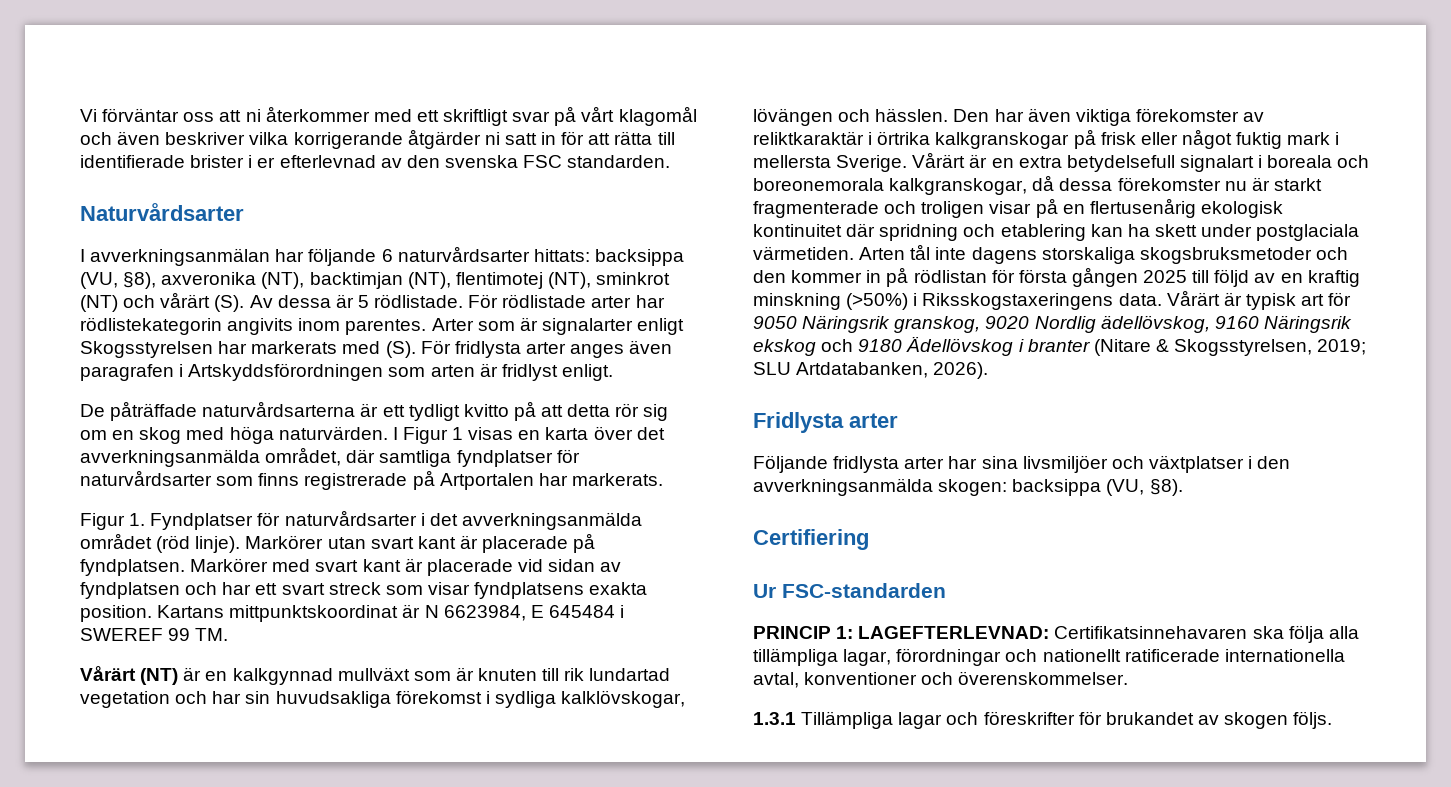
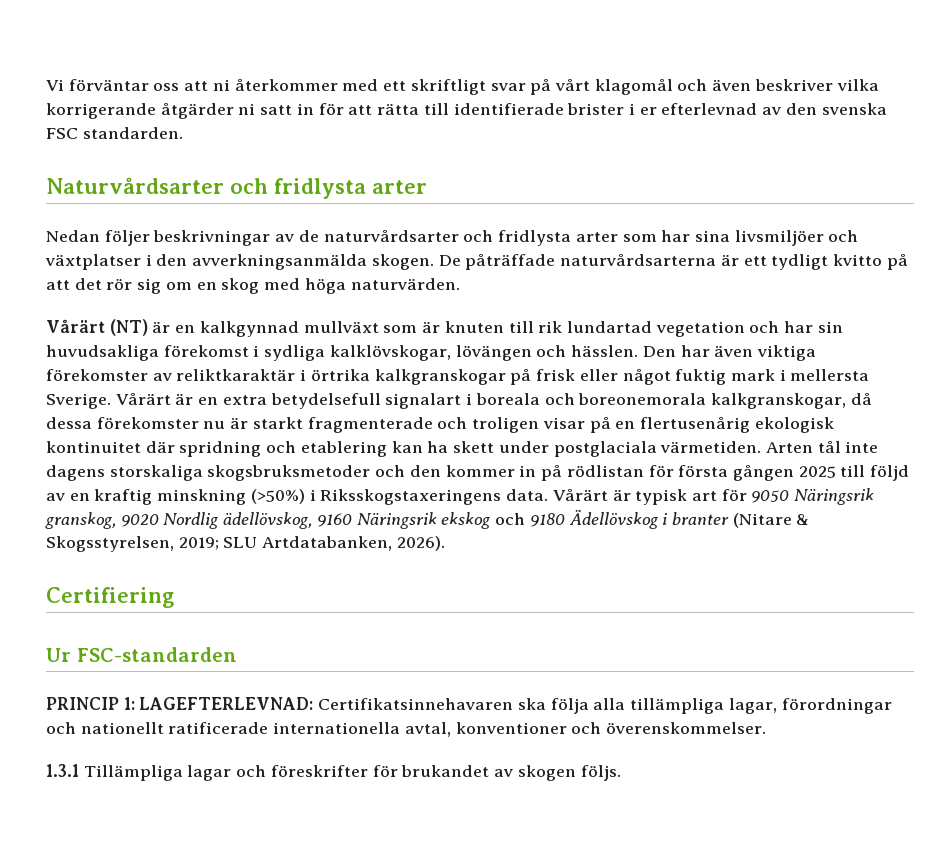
- Naturvårdsarter
- I avverkningsanmälan har följande 6 naturvårdsarter hittats: backsippa (VU, §8), axveronika (NT), backtimjan (NT), flentimotej (NT), sminkrot (NT) och vårärt (S). Av dessa är 5 rödlistade. För rödlistade arter har rödlistekategorin angivits inom parentes. Arter som är signalarter enligt Skogsstyrelsen har markerats med (S). För fridlysta arter anges även paragrafen i Artskyddsförordningen som arten är fridlyst enligt.
- De påträffade naturvårdsarterna är ett tydligt kvitto på att detta rör sig om en skog med höga naturvärden. I Figur 1 visas en karta över det avverkningsanmälda området, där samtliga fyndplatser för naturvårdsarter som finns registrerade på Artportalen har markerats.
- Figur 1. Fyndplatser för naturvårdsarter i det avverkningsanmälda området (röd linje). Markörer utan svart kant är placerade på fyndplatsen. Markörer med svart kant är placerade vid sidan av fyndplatsen och har ett svart streck som visar fyndplatsens exakta position. Kartans mittpunktskoordinat är N 6623984, E 645484 i SWEREF 99 TM.
+ Naturvårdsarter och fridlysta arter
+ Nedan följer beskrivningar av de naturvårdsarter och fridlysta arter som har sina livsmiljöer och växtplatser i den avverkningsanmälda skogen. De påträffade naturvårdsarterna är ett tydligt kvitto på att det rör sig om en skog med höga naturvärden.
- Fridlysta arter
- Följande fridlysta arter har sina livsmiljöer och växtplatser i den avverkningsanmälda skogen: backsippa (VU, §8).

